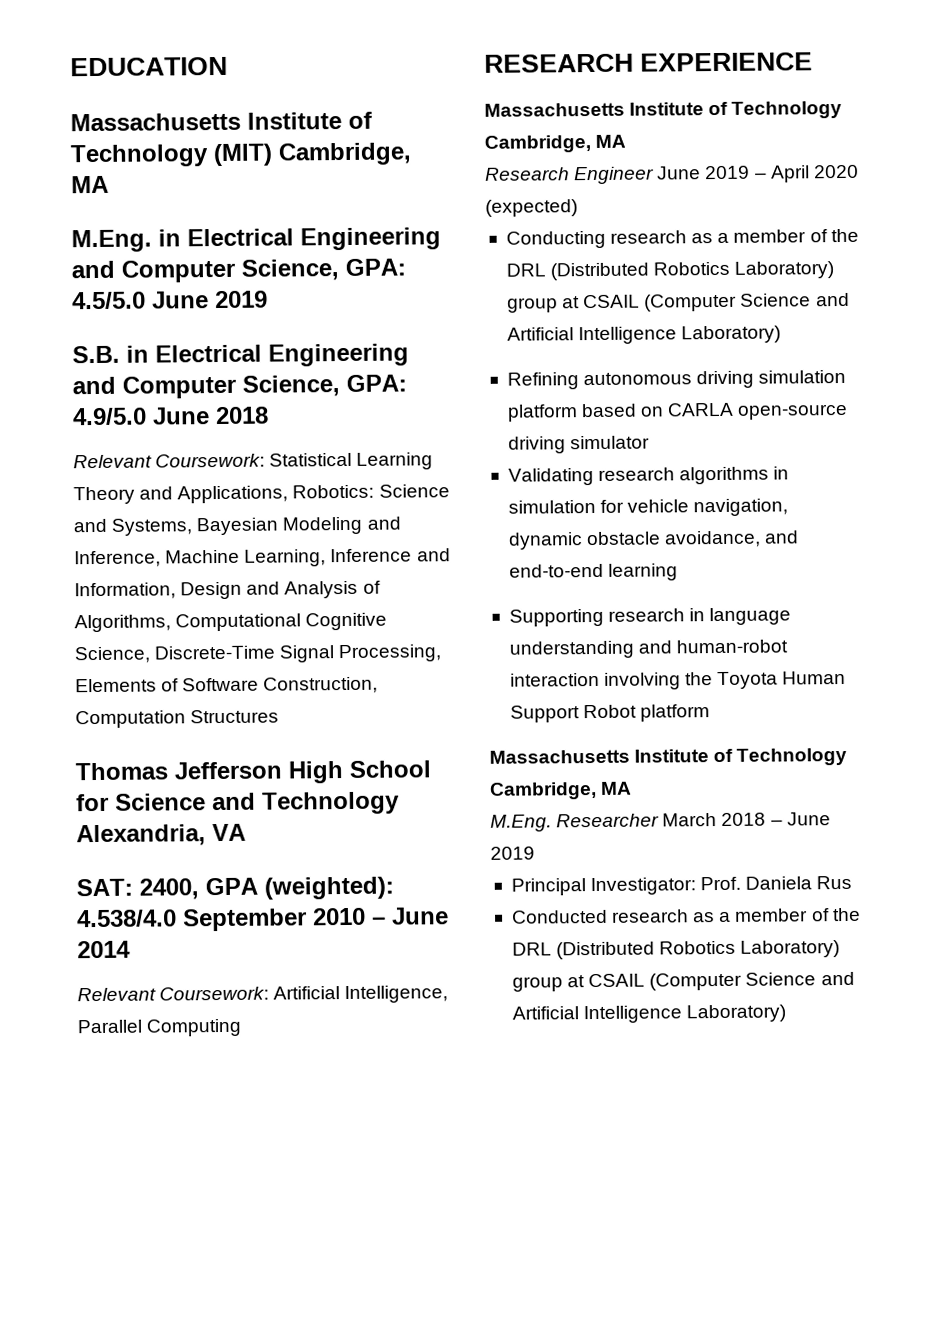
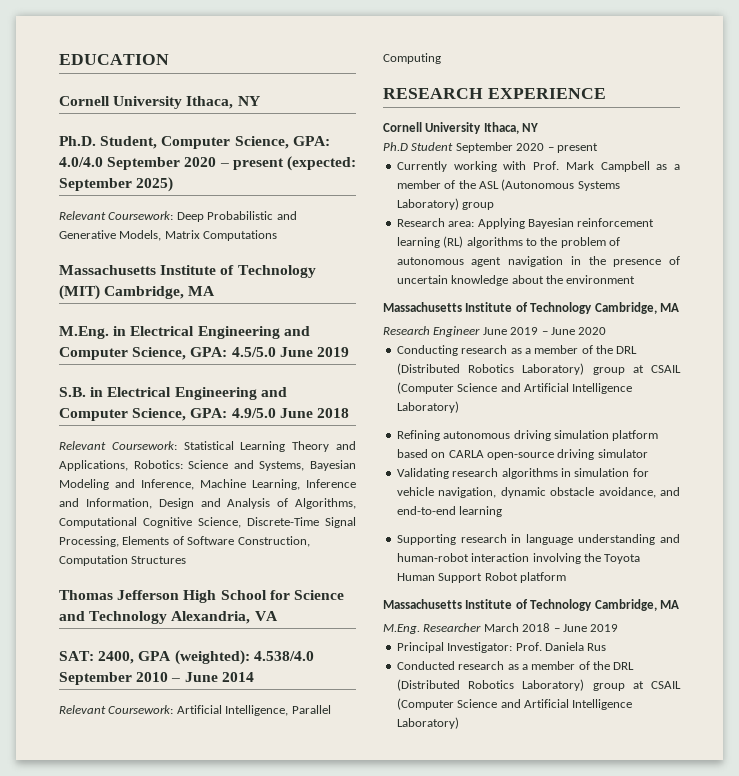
  EDUCATION
+ Cornell University Ithaca, NY
+ Ph.D. Student, Computer Science, GPA: 4.0/4.0 September 2020 – present (expected: September 2025)
+ Relevant Coursework: Deep Probabilistic and Generative Models, Matrix Computations
  RESEARCH EXPERIENCE
+ Cornell University Ithaca, NY
+ Ph.D Student September 2020 – present
+ Currently working with Prof. Mark Campbell as a member of the ASL (Autonomous Systems Laboratory) group
+ Research area: Applying Bayesian reinforcement learning (RL) algorithms to the problem of autonomous agent navigation in the presence of uncertain knowledge about the environment
- Research Engineer June 2019 – April 2020 (expected)
+ Research Engineer June 2019 – June 2020

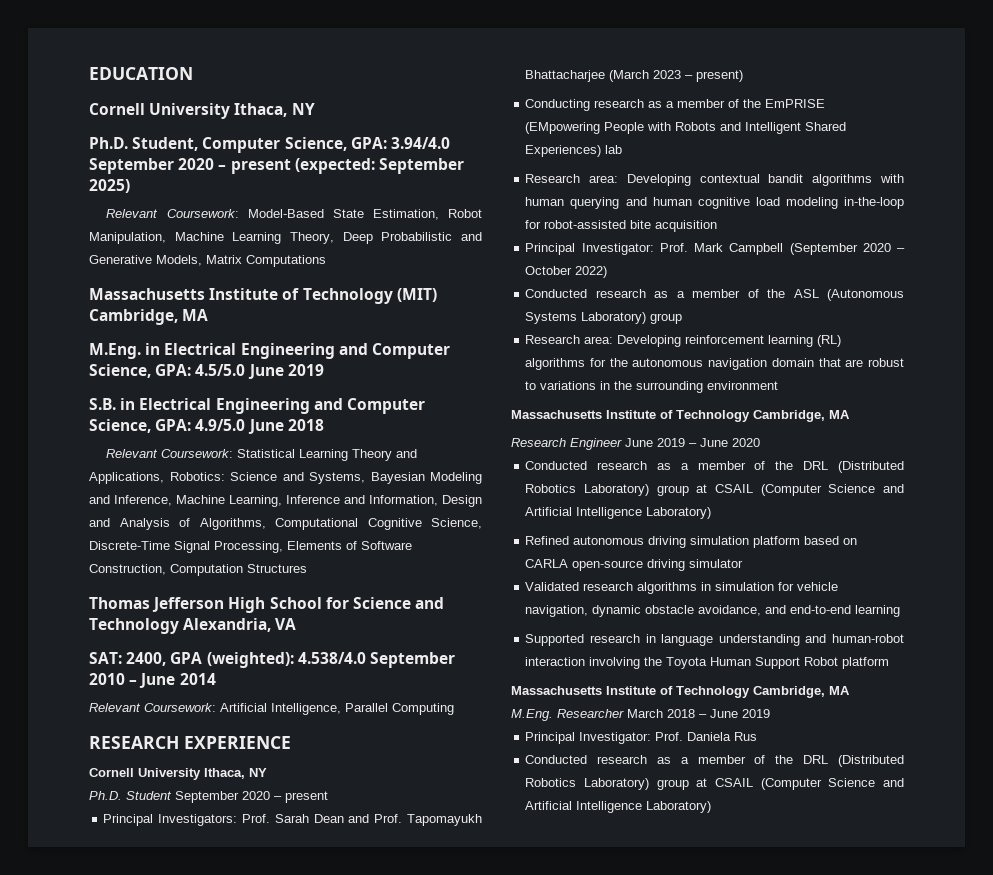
- Ph.D. Student, Computer Science, GPA: 4.0/4.0 September 2020 – present (expected: September 2025)
+ Ph.D. Student, Computer Science, GPA: 3.94/4.0 September 2020 – present (expected: September 2025)
- Relevant Coursework: Deep Probabilistic and Generative Models, Matrix Computations
+ Relevant Coursework: Model-Based State Estimation, Robot Manipulation, Machine Learning Theory, Deep Probabilistic and Generative Models, Matrix Computations
- Ph.D Student September 2020 – present
+ Ph.D. Student September 2020 – present
- Currently working with Prof. Mark Campbell as a member of the ASL (Autonomous Systems Laboratory) group
+ Principal Investigators: Prof. Sarah Dean and Prof. Tapomayukh Bhattacharjee (March 2023 – present)
+ Conducting research as a member of the EmPRISE (EMpowering People with Robots and Intelligent Shared Experiences) lab
+ Research area: Developing contextual bandit algorithms with human querying and human cognitive load modeling in-the-loop for robot-assisted bite acquisition
+ Principal Investigator: Prof. Mark Campbell (September 2020 – October 2022)
+ Conducted research as a member of the ASL (Autonomous Systems Laboratory) group
- Research area: Applying Bayesian reinforcement learning (RL) algorithms to the problem of autonomous agent navigation in the presence of uncertain knowledge about the environment
+ Research area: Developing reinforcement learning (RL) algorithms for the autonomous navigation domain that are robust to variations in the surrounding environment
  Research Engineer June 2019 – June 2020
- Conducting research as a member of the DRL (Distributed Robotics Laboratory) group at CSAIL (Computer Science and Artificial Intelligence Laboratory)
+ Conducted research as a member of the DRL (Distributed Robotics Laboratory) group at CSAIL (Computer Science and Artificial Intelligence Laboratory)
- Refining autonomous driving simulation platform based on CARLA open-source driving simulator
+ Refined autonomous driving simulation platform based on CARLA open-source driving simulator
- Validating research algorithms in simulation for vehicle navigation, dynamic obstacle avoidance, and end-to-end learning
+ Validated research algorithms in simulation for vehicle navigation, dynamic obstacle avoidance, and end-to-end learning
- Supporting research in language understanding and human-robot interaction involving the Toyota Human Support Robot platform
+ Supported research in language understanding and human-robot interaction involving the Toyota Human Support Robot platform

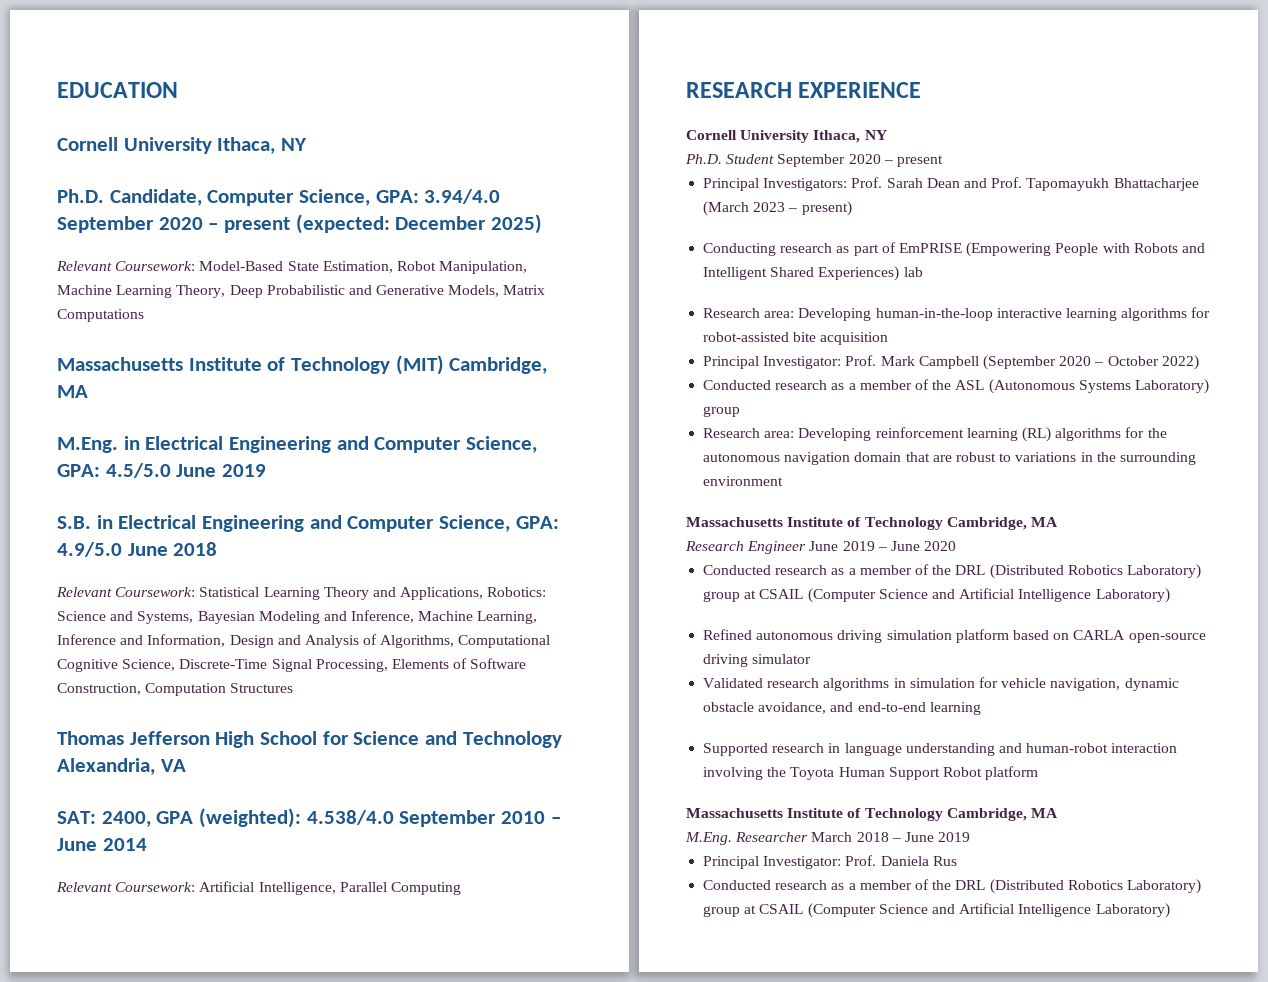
- Ph.D. Student, Computer Science, GPA: 3.94/4.0 September 2020 – present (expected: September 2025)
+ Ph.D. Candidate, Computer Science, GPA: 3.94/4.0 September 2020 – present (expected: December 2025)
- Conducting research as a member of the EmPRISE (EMpowering People with Robots and Intelligent Shared Experiences) lab
+ Conducting research as part of EmPRISE (Empowering People with Robots and Intelligent Shared Experiences) lab
- Research area: Developing contextual bandit algorithms with human querying and human cognitive load modeling in-the-loop for robot-assisted bite acquisition
+ Research area: Developing human-in-the-loop interactive learning algorithms for robot-assisted bite acquisition

